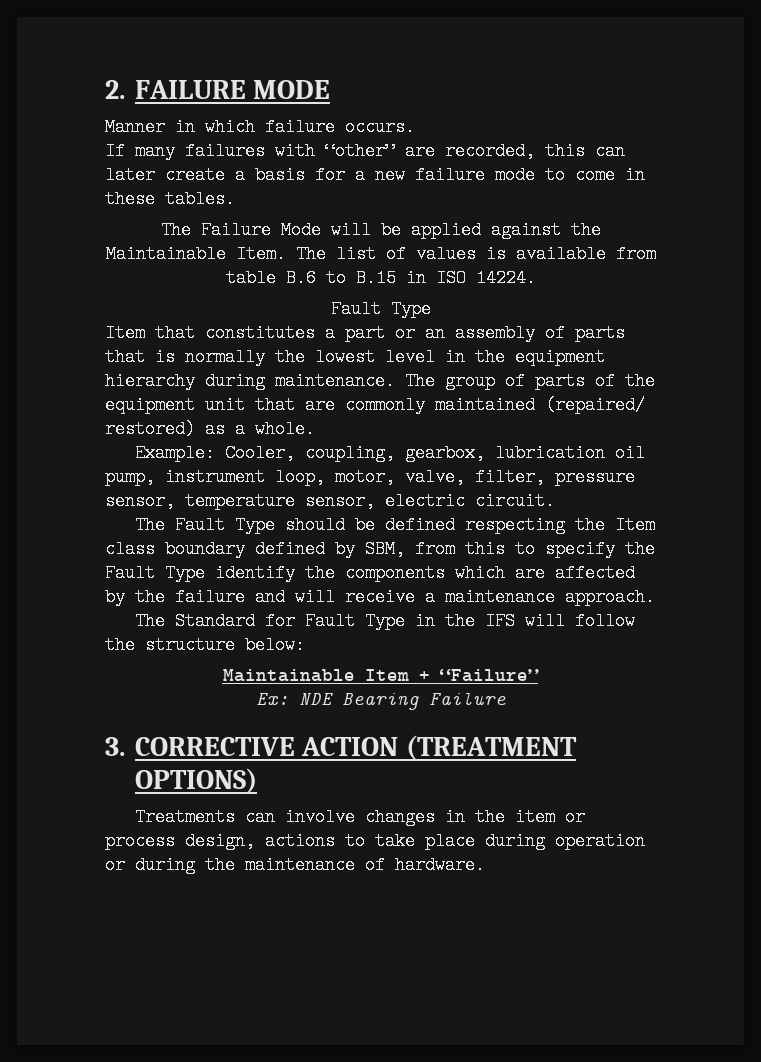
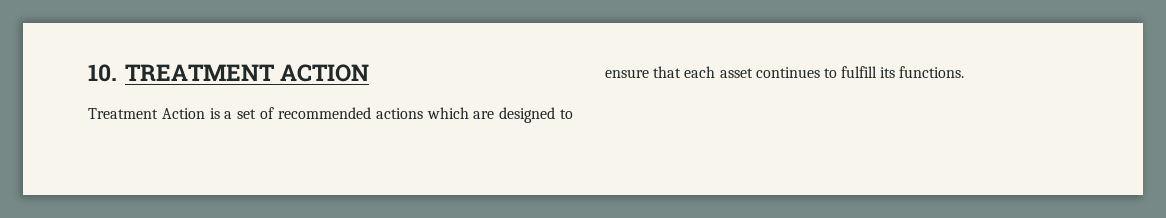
- 2. FAILURE MODE
- Manner in which failure occurs.
- If many failures with “other” are recorded, this can later create a basis for a new failure mode to come in these tables.
- The Failure Mode will be applied against the Maintainable Item. The list of values is available from table B.6 to B.15 in ISO 14224.
- Fault Type
- Item that constitutes a part or an assembly of parts that is normally the lowest level in the equipment hierarchy during maintenance. The group of parts of the equipment unit that are commonly maintained (repaired/ restored) as a whole.
- Example: Cooler, coupling, gearbox, lubrication oil pump, instrument loop, motor, valve, filter, pressure sensor, temperature sensor, electric circuit.
- The Fault Type should be defined respecting the Item class boundary defined by SBM, from this to specify the Fault Type identify the components which are affected by the failure and will receive a maintenance approach.
- The Standard for Fault Type in the IFS will follow the structure below:
- Maintainable Item + “Failure”
- Ex: NDE Bearing Failure
- 3. CORRECTIVE ACTION (TREATMENT OPTIONS)
- Treatments can involve changes in the item or process design, actions to take place during operation or during the maintenance of hardware.
+ 10. TREATMENT ACTION
+ Treatment Action is a set of recommended actions which are designed to ensure that each asset continues to fulfill its functions.

